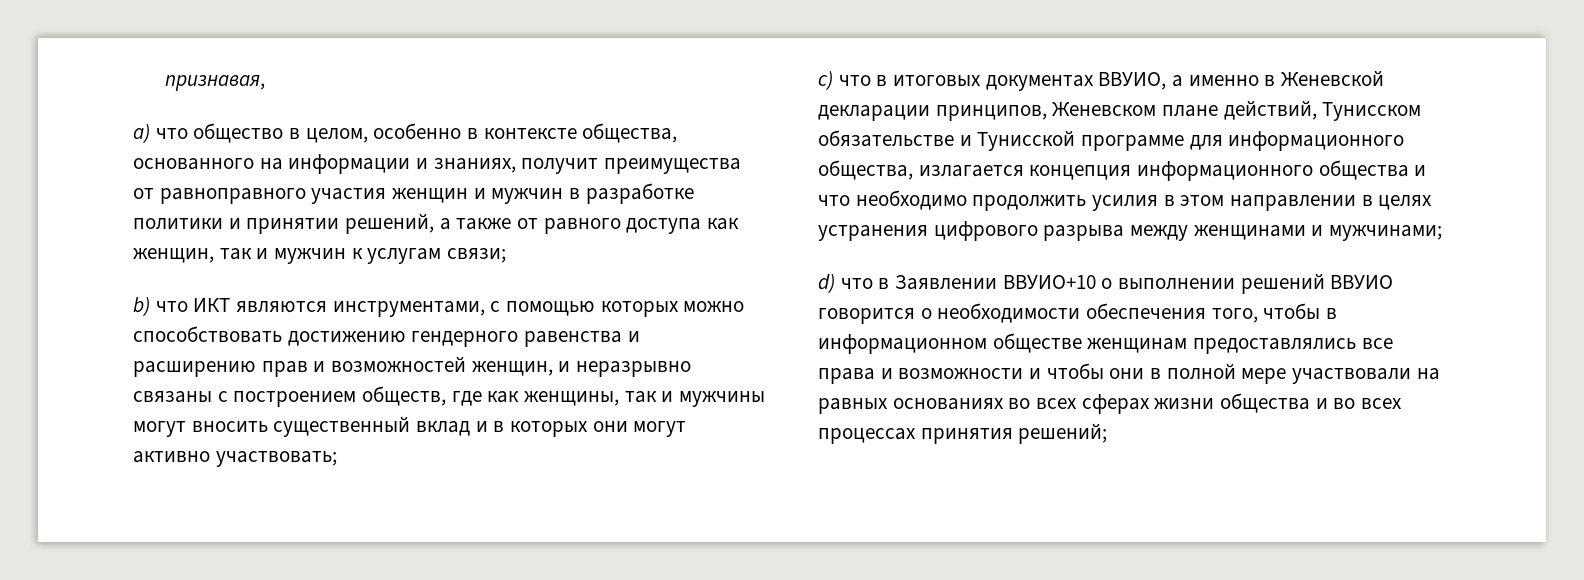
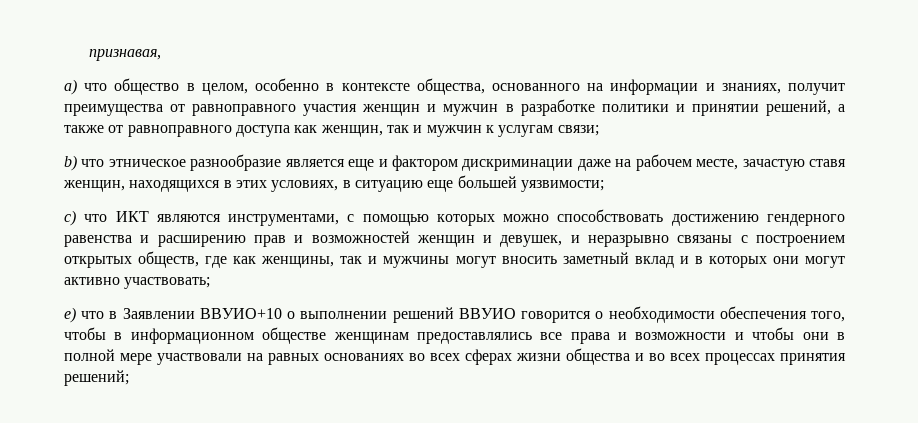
- а) что общество в целом, особенно в контексте общества, основанного на информации и знаниях, получит преимущества от равноправного участия женщин и мужчин в разработке политики и принятии решений, а также от равного доступа как женщин, так и мужчин к услугам связи;
+ а) что общество в целом, особенно в контексте общества, основанного на информации и знаниях, получит преимущества от равноправного участия женщин и мужчин в разработке политики и принятии решений, а также от равноправного доступа как женщин, так и мужчин к услугам связи;
- b) что ИКТ являются инструментами, с помощью которых можно способствовать достижению гендерного равенства и расширению прав и возможностей женщин, и неразрывно связаны с построением обществ, где как женщины, так и мужчины могут вносить существенный вклад и в которых они могут активно участвовать;
+ b) что этническое разнообразие является еще и фактором дискриминации даже на рабочем месте, зачастую ставя женщин, находящихся в этих условиях, в ситуацию еще большей уязвимости;
+ c) что ИКТ являются инструментами, с помощью которых можно способствовать достижению гендерного равенства и расширению прав и возможностей женщин и девушек, и неразрывно связаны с построением открытых обществ, где как женщины, так и мужчины могут вносить заметный вклад и в которых они могут активно участвовать;
- с) что в итоговых документах ВВУИО, а именно в Женевской декларации принципов, Женевском плане действий, Тунисском обязательстве и Тунисской программе для информационного общества, излагается концепция информационного общества и что необходимо продолжить усилия в этом направлении в целях устранения цифрового разрыва между женщинами и мужчинами;
- d) что в Заявлении ВВУИО+10 о выполнении решений ВВУИО говорится о необходимости обеспечения того, чтобы в информационном обществе женщинам предоставлялись все права и возможности и чтобы они в полной мере участвовали на равных основаниях во всех сферах жизни общества и во всех процессах принятия решений;
+ e) что в Заявлении ВВУИО+10 о выполнении решений ВВУИО говорится о необходимости обеспечения того, чтобы в информационном обществе женщинам предоставлялись все права и возможности и чтобы они в полной мере участвовали на равных основаниях во всех сферах жизни общества и во всех процессах принятия решений;

